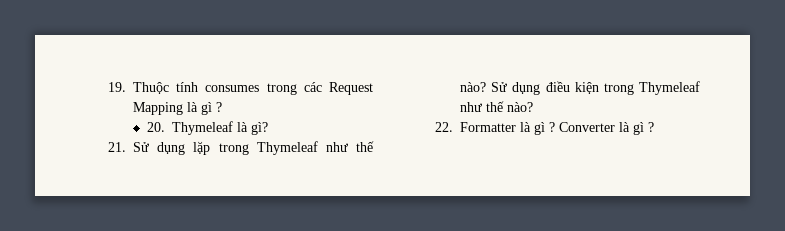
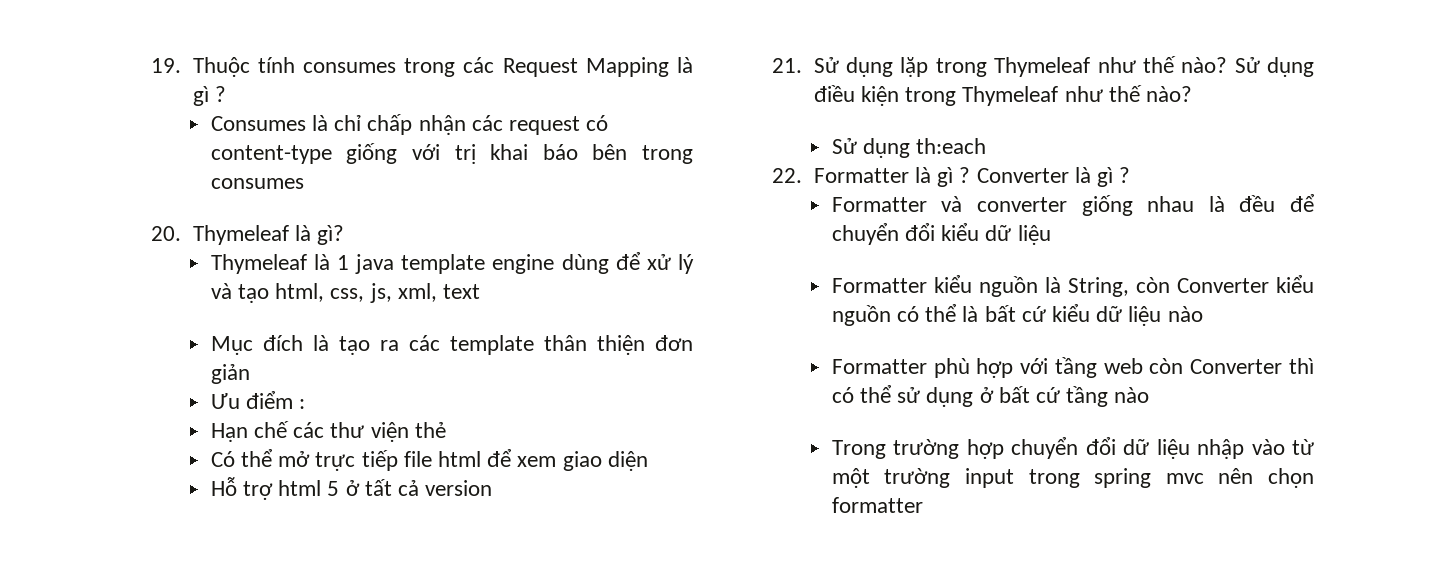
+ Consumes là chỉ chấp nhận các request có content-type giống với trị khai báo bên trong consumes
  20. Thymeleaf là gì?
+ Thymeleaf là 1 java template engine dùng để xử lý và tạo html, css, js, xml, text
+ Mục đích là tạo ra các template thân thiện đơn giản
+ Ưu điểm :
+ Hạn chế các thư viện thẻ
+ Có thể mở trực tiếp file html để xem giao diện
+ Hỗ trợ html 5 ở tất cả version
+ Sử dụng th:each
+ Formatter và converter giống nhau là đều để chuyển đổi kiểu dữ liệu
+ Formatter kiểu nguồn là String, còn Converter kiểu nguồn có thể là bất cứ kiểu dữ liệu nào
+ Formatter phù hợp với tầng web còn Converter thì có thể sử dụng ở bất cứ tầng nào
+ Trong trường hợp chuyển đổi dữ liệu nhập vào từ một trường input trong spring mvc nên chọn formatter

